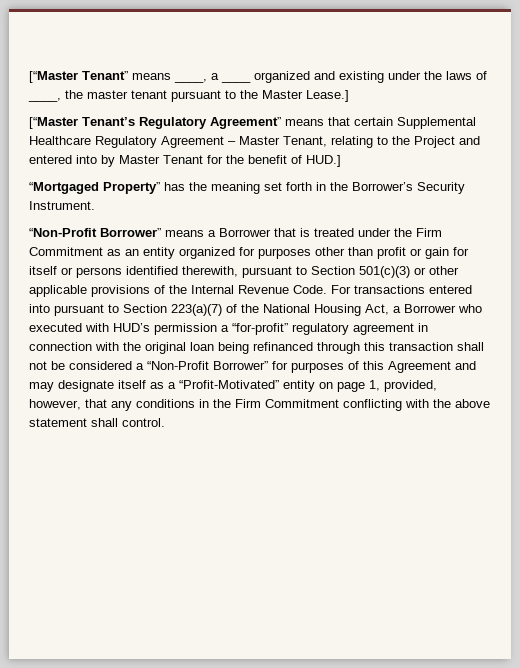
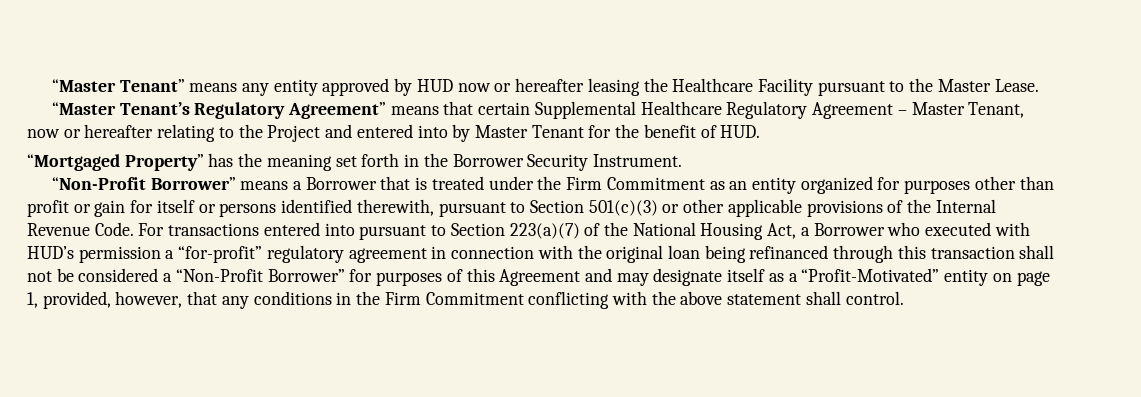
- [“Master Tenant” means ____, a ____ organized and existing under the laws of ____, the master tenant pursuant to the Master Lease.]
- [“Master Tenant’s Regulatory Agreement” means that certain Supplemental Healthcare Regulatory Agreement – Master Tenant, relating to the Project and entered into by Master Tenant for the benefit of HUD.]
+ “Master Tenant” means any entity approved by HUD now or hereafter leasing the Healthcare Facility pursuant to the Master Lease.
+ “Master Tenant’s Regulatory Agreement” means that certain Supplemental Healthcare Regulatory Agreement – Master Tenant, now or hereafter relating to the Project and entered into by Master Tenant for the benefit of HUD.
- “Mortgaged Property” has the meaning set forth in the Borrower’s Security Instrument.
+ “Mortgaged Property” has the meaning set forth in the Borrower Security Instrument.

